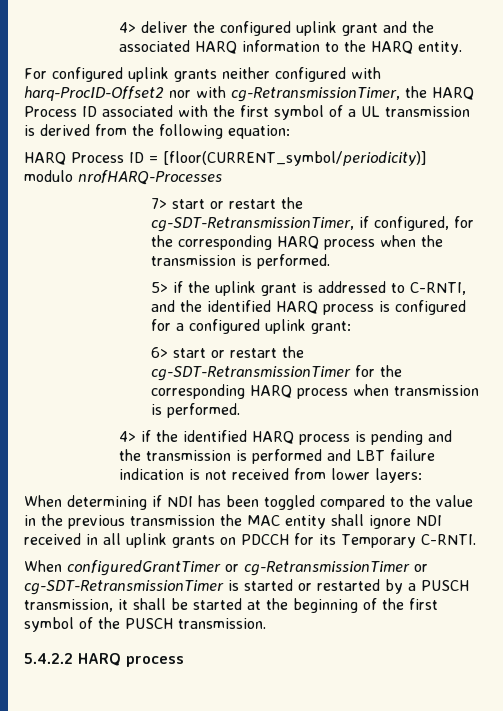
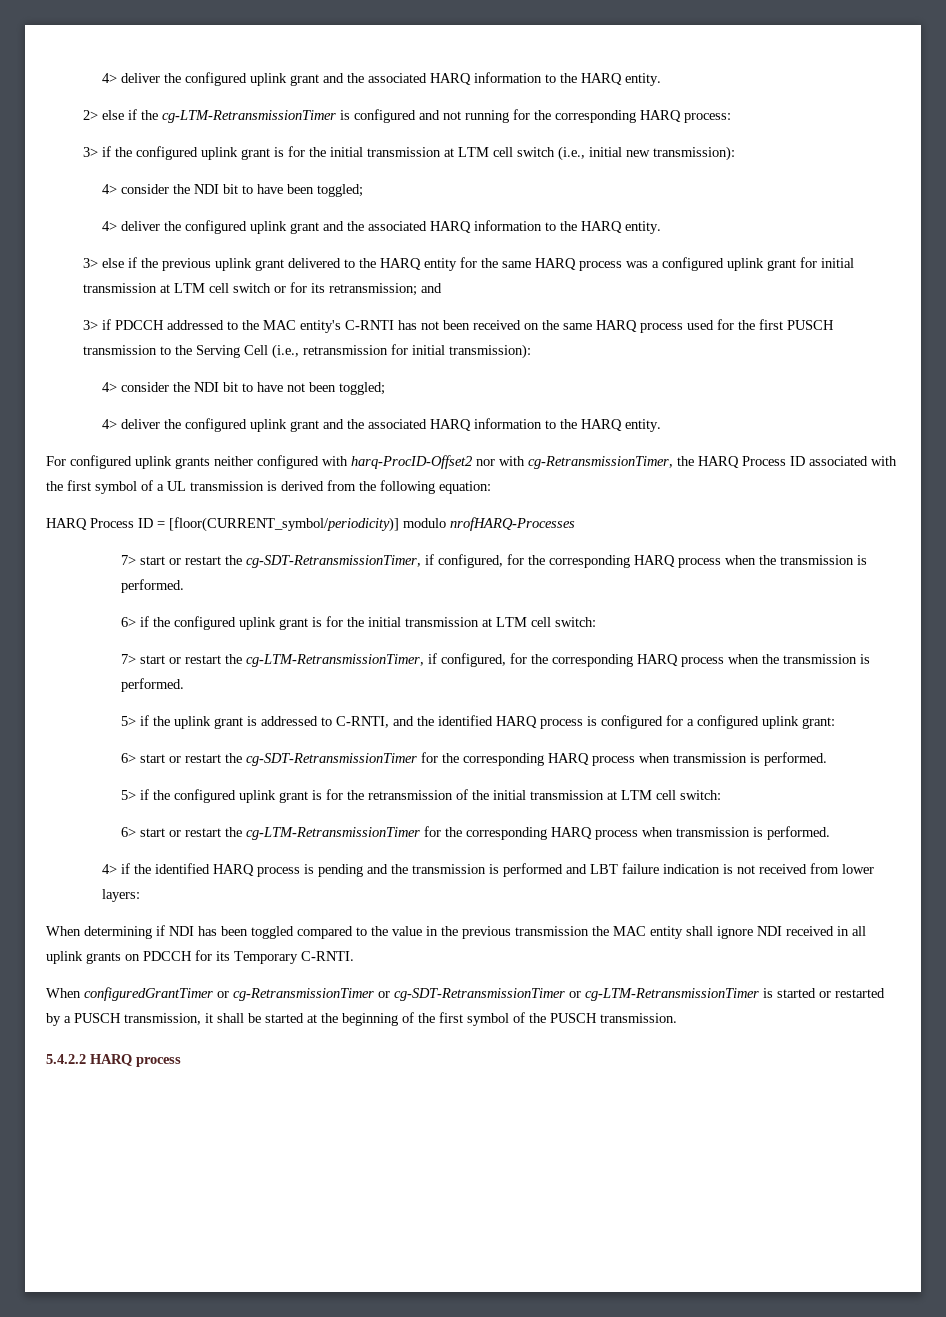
+ 2> else if the cg-LTM-RetransmissionTimer is configured and not running for the corresponding HARQ process:
+ 3> if the configured uplink grant is for the initial transmission at LTM cell switch (i.e., initial new transmission):
+ 4> consider the NDI bit to have been toggled;
+ 4> deliver the configured uplink grant and the associated HARQ information to the HARQ entity.
+ 3> else if the previous uplink grant delivered to the HARQ entity for the same HARQ process was a configured uplink grant for initial transmission at LTM cell switch or for its retransmission; and
+ 3> if PDCCH addressed to the MAC entity's C-RNTI has not been received on the same HARQ process used for the first PUSCH transmission to the Serving Cell (i.e., retransmission for initial transmission):
+ 4> consider the NDI bit to have not been toggled;
+ 4> deliver the configured uplink grant and the associated HARQ information to the HARQ entity.
+ 6> if the configured uplink grant is for the initial transmission at LTM cell switch:
+ 7> start or restart the cg-LTM-RetransmissionTimer, if configured, for the corresponding HARQ process when the transmission is performed.
+ 5> if the configured uplink grant is for the retransmission of the initial transmission at LTM cell switch:
+ 6> start or restart the cg-LTM-RetransmissionTimer for the corresponding HARQ process when transmission is performed.
- When configuredGrantTimer or cg-RetransmissionTimer or cg-SDT-RetransmissionTimer is started or restarted by a PUSCH transmission, it shall be started at the beginning of the first symbol of the PUSCH transmission.
+ When configuredGrantTimer or cg-RetransmissionTimer or cg-SDT-RetransmissionTimer or cg-LTM-RetransmissionTimer is started or restarted by a PUSCH transmission, it shall be started at the beginning of the first symbol of the PUSCH transmission.

